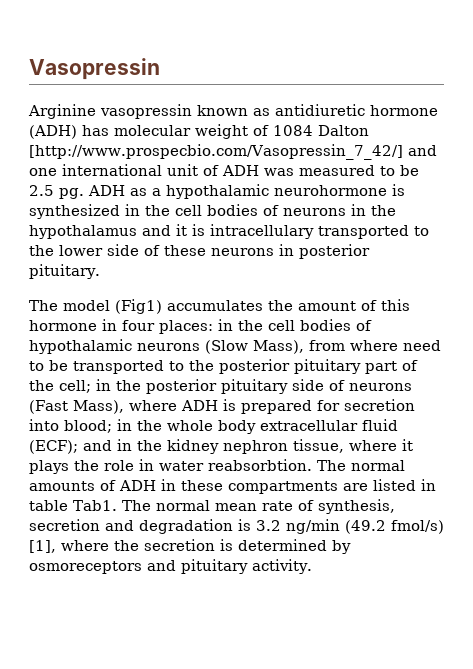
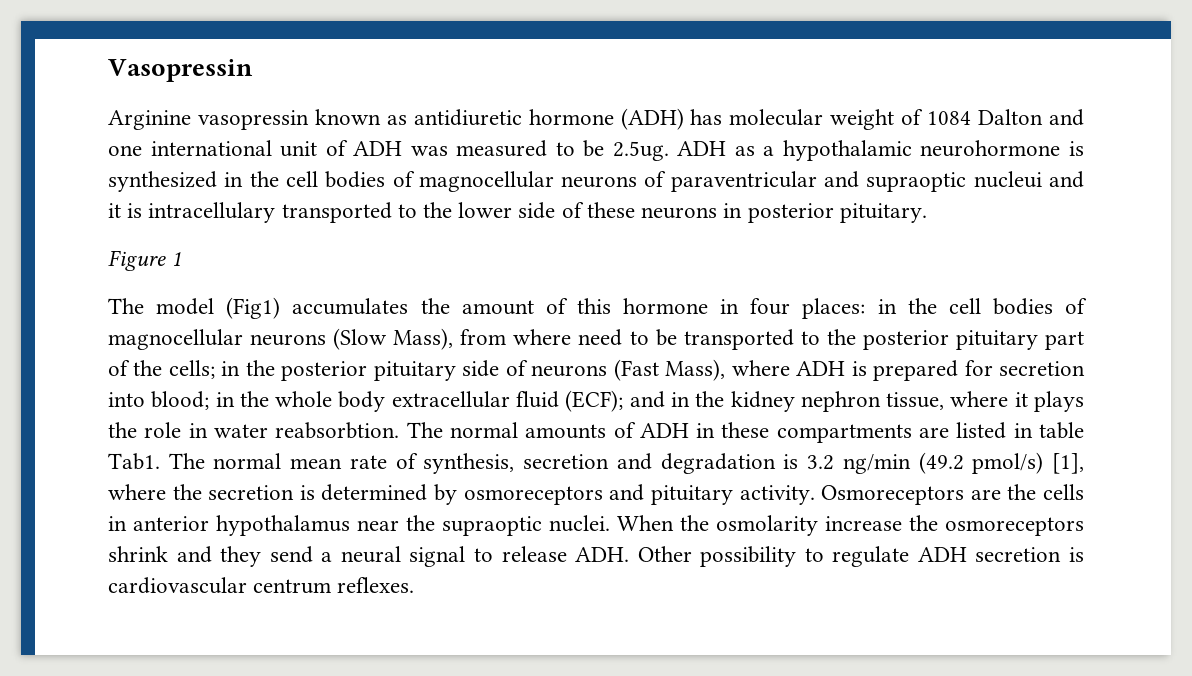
- Arginine vasopressin known as antidiuretic hormone (ADH) has molecular weight of 1084 Dalton [http://www.prospecbio.com/Vasopressin_7_42/] and one international unit of ADH was measured to be 2.5 pg. ADH as a hypothalamic neurohormone is synthesized in the cell bodies of neurons in the hypothalamus and it is intracellulary transported to the lower side of these neurons in posterior pituitary.
+ Arginine vasopressin known as antidiuretic hormone (ADH) has molecular weight of 1084 Dalton and one international unit of ADH was measured to be 2.5ug. ADH as a hypothalamic neurohormone is synthesized in the cell bodies of magnocellular neurons of paraventricular and supraoptic nucleui and it is intracellulary transported to the lower side of these neurons in posterior pituitary.
+ Figure 1
- in the cell bodies of hypothalamic neurons (Slow Mass), from where need to be transported to the posterior pituitary part of the cell;
+ in the cell bodies of magnocellular neurons (Slow Mass), from where need to be transported to the posterior pituitary part of the cells;
- The normal mean rate of synthesis, secretion and degradation is 3.2 ng/min (49.2 fmol/s) [1], where the secretion is determined by osmoreceptors and pituitary activity.
+ The normal mean rate of synthesis, secretion and degradation is 3.2 ng/min (49.2 pmol/s) [1], where the secretion is determined by osmoreceptors and pituitary activity.
+ Osmoreceptors are the cells in anterior hypothalamus near the supraoptic nuclei. When the osmolarity increase the osmoreceptors shrink and they send a neural signal to release ADH. Other possibility to regulate ADH secretion is cardiovascular centrum reflexes.

